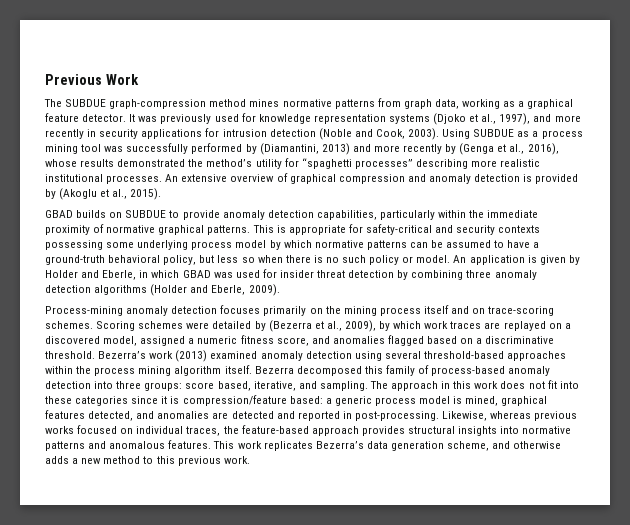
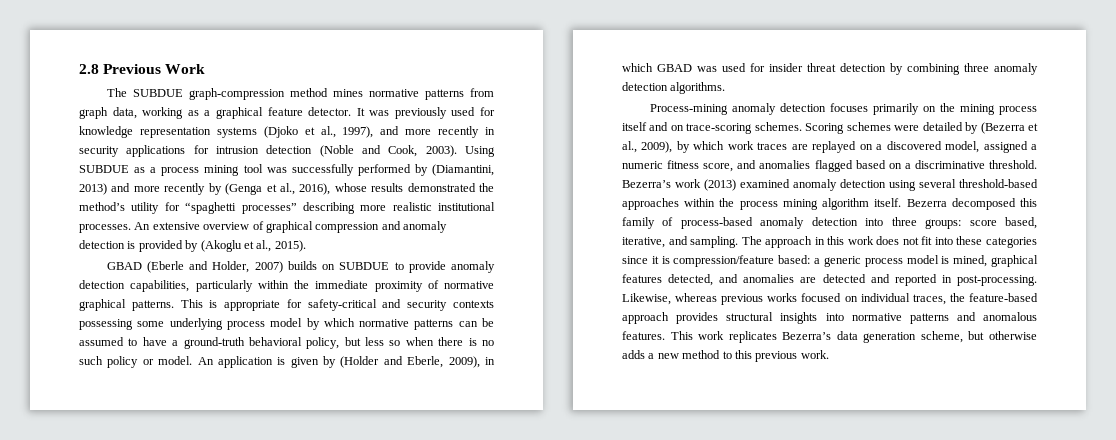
- Previous Work
+ 2.8 Previous Work
- GBAD builds on SUBDUE to provide anomaly detection capabilities, particularly within the immediate proximity of normative graphical patterns.
+ GBAD (Eberle and Holder, 2007) builds on SUBDUE to provide anomaly detection capabilities, particularly within the immediate proximity of normative graphical patterns.
- An application is given by Holder and Eberle, in which GBAD was used for insider threat detection by combining three anomaly detection algorithms (Holder and Eberle, 2009).
+ An application is given by (Holder and Eberle, 2009), in which GBAD was used for insider threat detection by combining three anomaly detection algorithms.
- This work replicates Bezerra’s data generation scheme, and otherwise adds a new method to this previous work.
+ This work replicates Bezerra’s data generation scheme, but otherwise adds a new method to this previous work.

